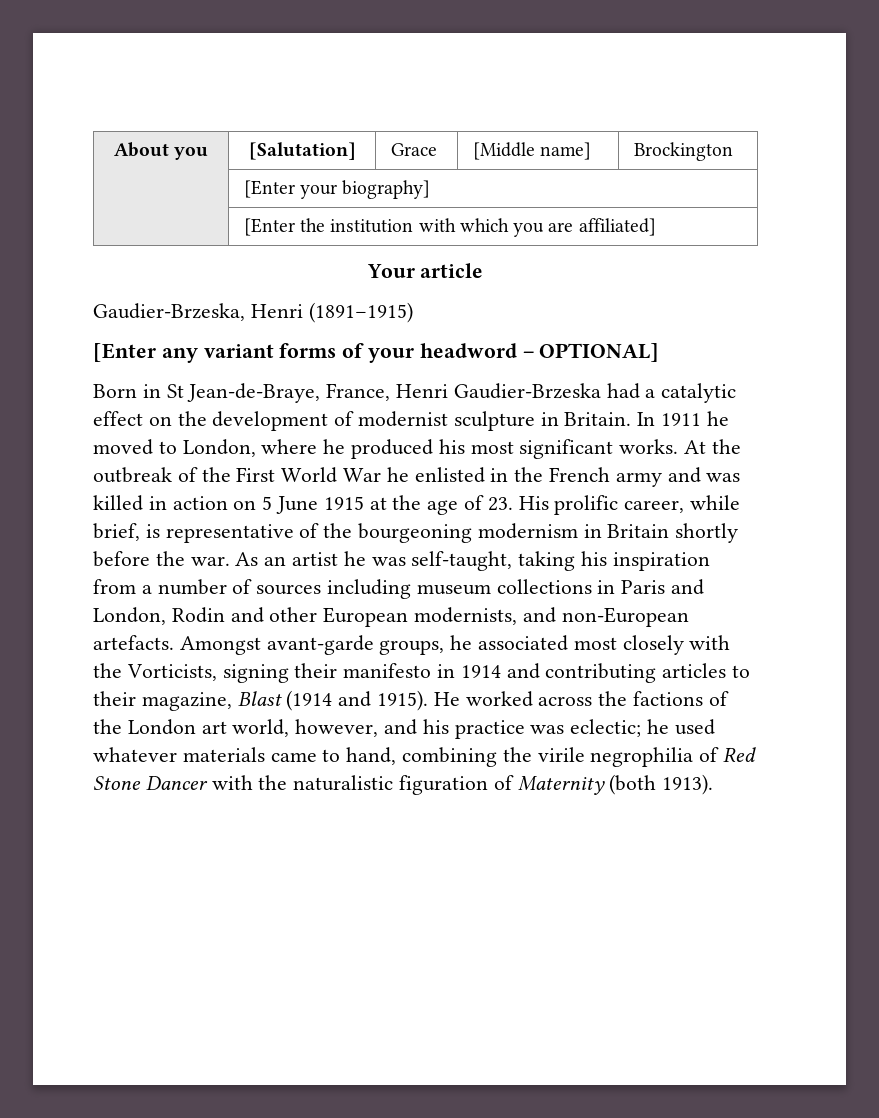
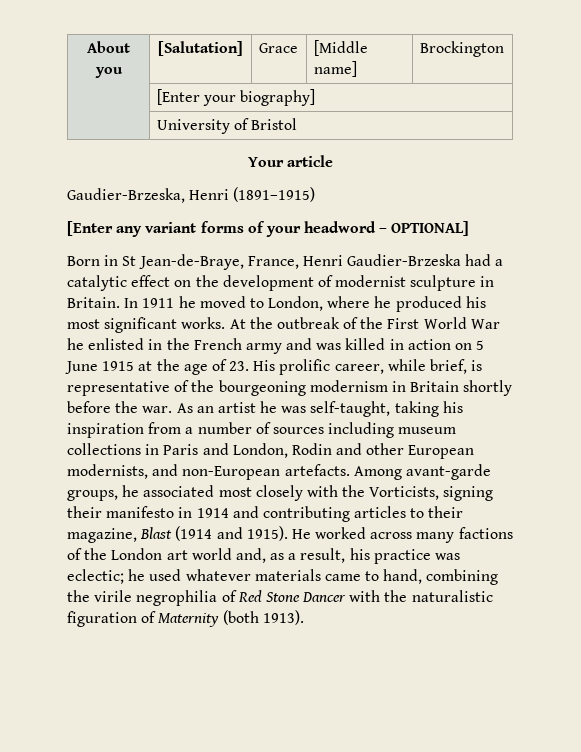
- | [Enter the institution with which you are affiliated]
+ | University of Bristol
- Amongst avant-garde groups, he associated most closely with the Vorticists, signing their manifesto in 1914 and contributing articles to their magazine, Blast (1914 and 1915).
+ Among avant-garde groups, he associated most closely with the Vorticists, signing their manifesto in 1914 and contributing articles to their magazine, Blast (1914 and 1915).
- He worked across the factions of the London art world, however, and his practice was eclectic; he used whatever materials came to hand, combining the virile negrophilia of Red Stone Dancer with the naturalistic figuration of Maternity (both 1913).
+ He worked across many factions of the London art world and, as a result, his practice was eclectic; he used whatever materials came to hand, combining the virile negrophilia of Red Stone Dancer with the naturalistic figuration of Maternity (both 1913).

